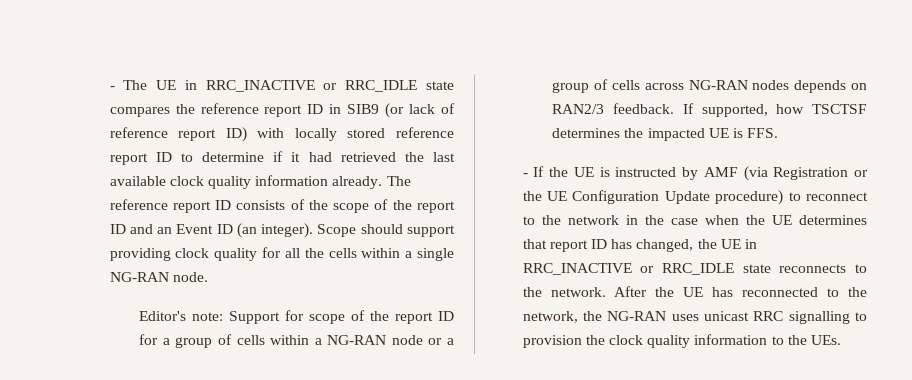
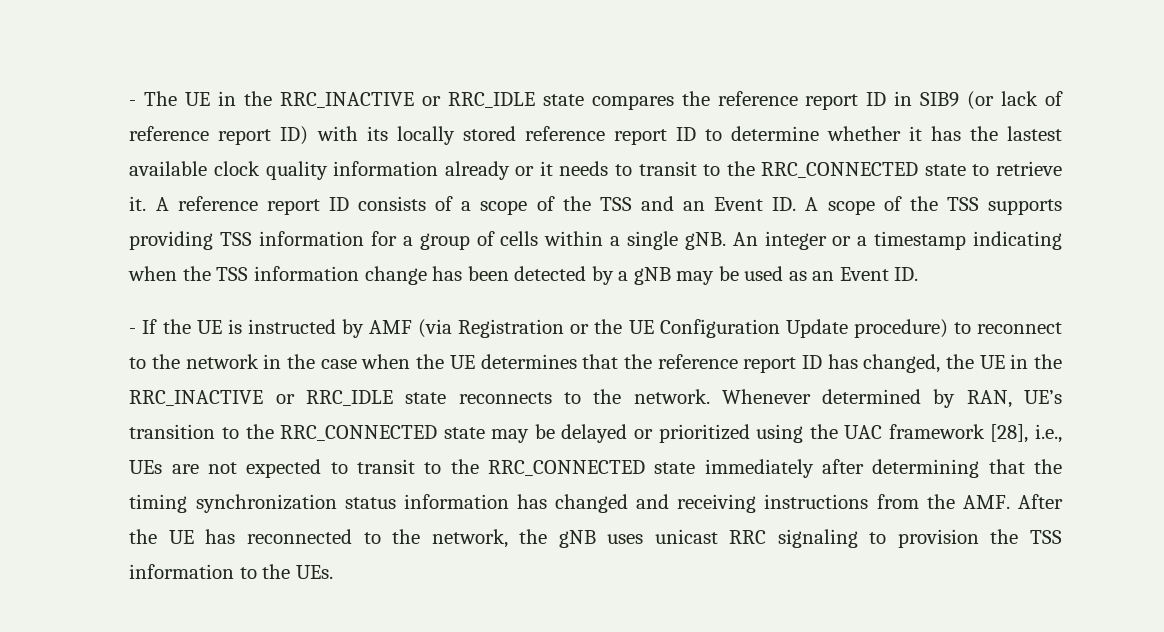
- - The UE in RRC_INACTIVE or RRC_IDLE state compares the reference report ID in SIB9 (or lack of reference report ID) with locally stored reference report ID to determine if it had retrieved the last available clock quality information already. The reference report ID consists of the scope of the report ID and an Event ID (an integer). Scope should support providing clock quality for all the cells within a single NG-RAN node.
- Editor's note: Support for scope of the report ID for a group of cells within a NG-RAN node or a group of cells across NG-RAN nodes depends on RAN2/3 feedback. If supported, how TSCTSF determines the impacted UE is FFS.
+ - The UE in the RRC_INACTIVE or RRC_IDLE state compares the reference report ID in SIB9 (or lack of reference report ID) with its locally stored reference report ID to determine whether it has the lastest available clock quality information already or it needs to transit to the RRC_CONNECTED state to retrieve it. A reference report ID consists of a scope of the TSS and an Event ID. A scope of the TSS supports providing TSS information for a group of cells within a single gNB. An integer or a timestamp indicating when the TSS information change has been detected by a gNB may be used as an Event ID.
- - If the UE is instructed by AMF (via Registration or the UE Configuration Update procedure) to reconnect to the network in the case when the UE determines that report ID has changed, the UE in RRC_INACTIVE or RRC_IDLE state reconnects to the network.
+ - If the UE is instructed by AMF (via Registration or the UE Configuration Update procedure) to reconnect to the network in the case when the UE determines that the reference report ID has changed, the UE in the RRC_INACTIVE or RRC_IDLE state reconnects to the network.
- After the UE has reconnected to the network, the NG-RAN uses unicast RRC signalling to provision the clock quality information to the UEs.
+ Whenever determined by RAN, UE’s transition to the RRC_CONNECTED state may be delayed or prioritized using the UAC framework [28], i.e., UEs are not expected to transit to the RRC_CONNECTED state immediately after determining that the timing synchronization status information has changed and receiving instructions from the AMF. After the UE has reconnected to the network, the gNB uses unicast RRC signaling to provision the TSS information to the UEs.

